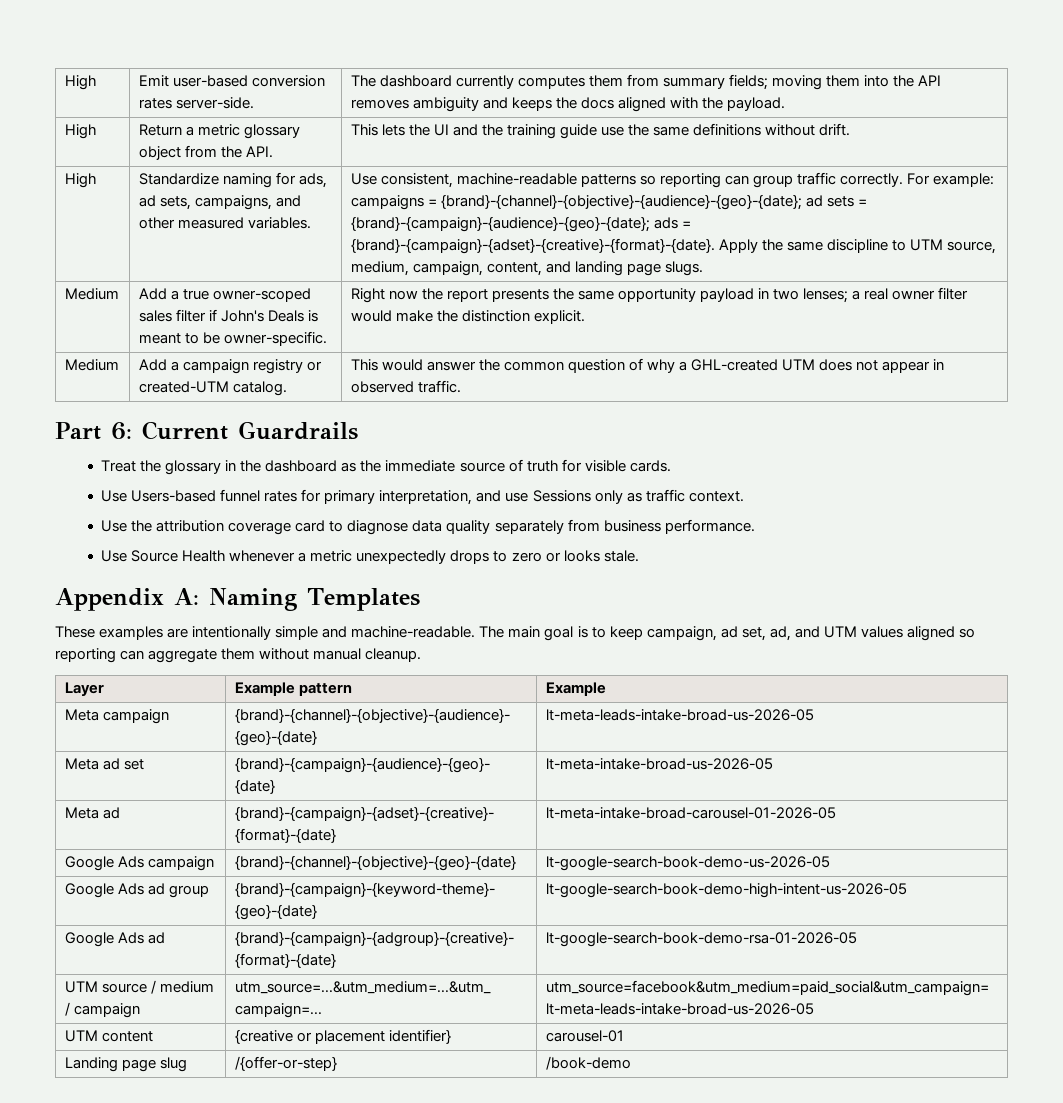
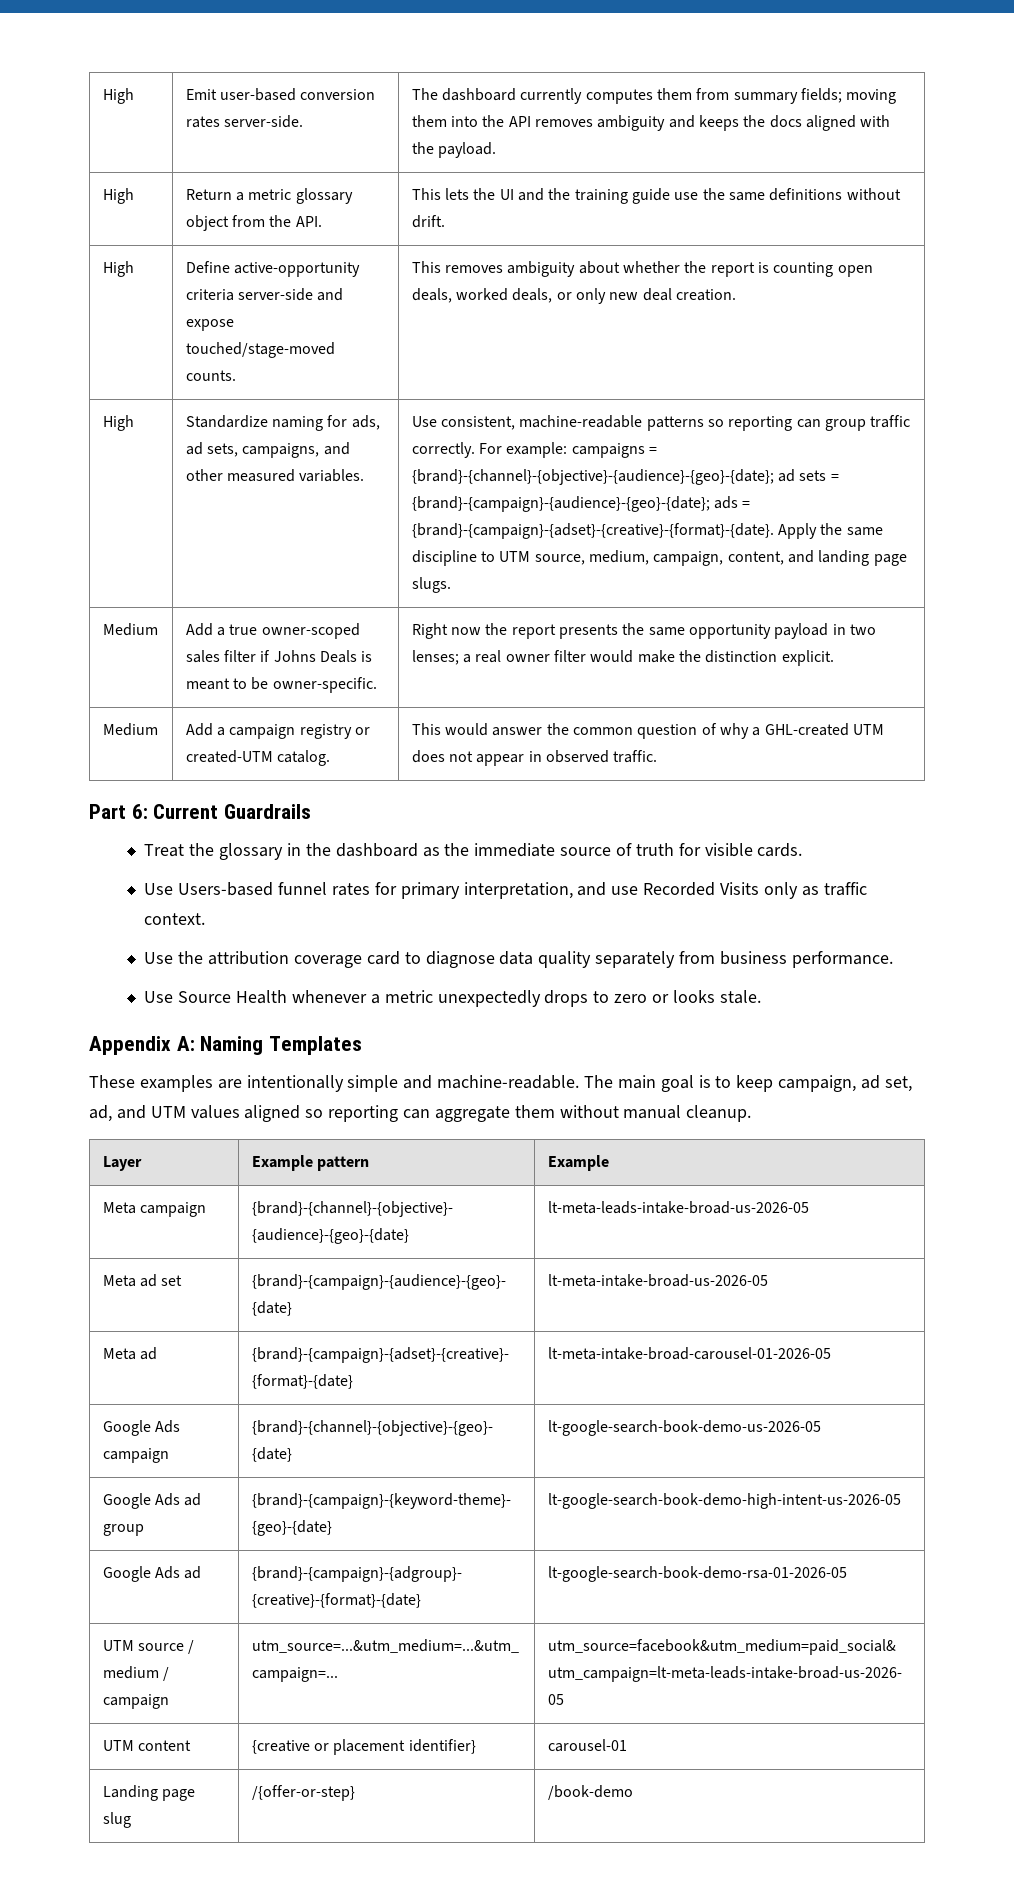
+ High | Define active-opportunity criteria server-side and expose touched/stage-moved counts. | This removes ambiguity about whether the report is counting open deals, worked deals, or only new deal creation.
- Medium | Add a true owner-scoped sales filter if John's Deals is meant to be owner-specific. | Right now the report presents the same opportunity payload in two lenses; a real owner filter would make the distinction explicit.
+ Medium | Add a true owner-scoped sales filter if Johns Deals is meant to be owner-specific. | Right now the report presents the same opportunity payload in two lenses; a real owner filter would make the distinction explicit.
- Use Users-based funnel rates for primary interpretation, and use Sessions only as traffic context.
+ Use Users-based funnel rates for primary interpretation, and use Recorded Visits only as traffic context.

